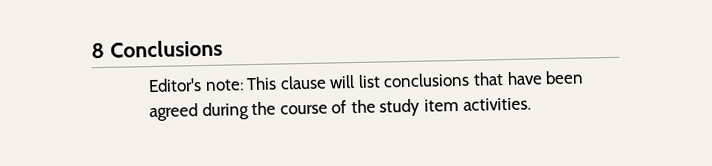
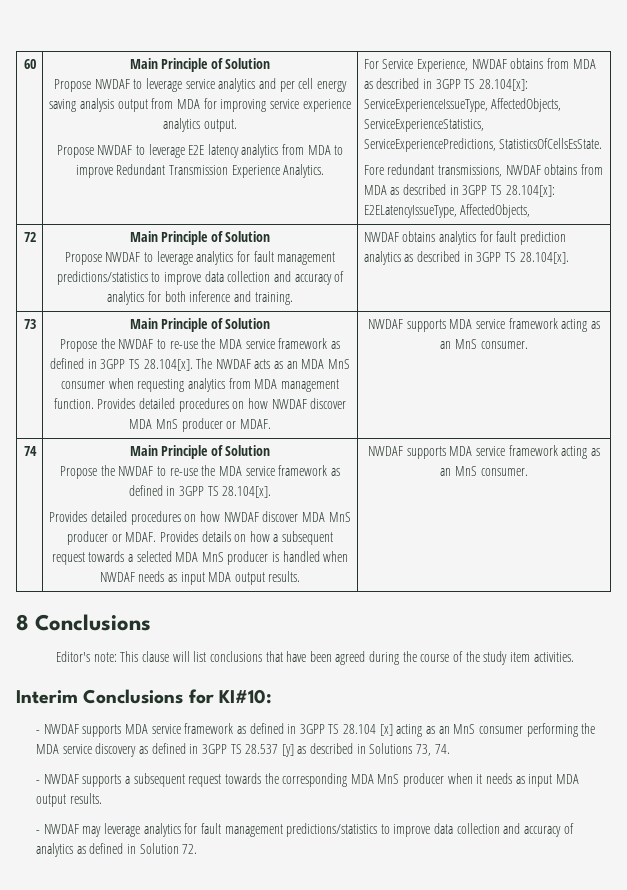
+ 60 | Main Principle of Solution
+ Propose NWDAF to leverage service analytics and per cell energy saving analysis output from MDA for improving service experience analytics output.
+ Propose NWDAF to leverage E2E latency analytics from MDA to improve Redundant Transmission Experience Analytics. | For Service Experience, NWDAF obtains from MDA as described in 3GPP TS 28.104[x]: ServiceExperienceIssueType, AffectedObjects, ServiceExperienceStatistics, ServiceExperiencePredictions, StatisticsOfCellsEsState.
+ Fore redundant transmissions, NWDAF obtains from MDA as described in 3GPP TS 28.104[x]: E2ELatencyIssueType, AffectedObjects,
+ 72 | Main Principle of Solution
+ Propose NWDAF to leverage analytics for fault management predictions/statistics to improve data collection and accuracy of analytics for both inference and training. | NWDAF obtains analytics for fault prediction analytics as described in 3GPP TS 28.104[x].
+ 73 | Main Principle of Solution
+ Propose the NWDAF to re-use the MDA service framework as defined in 3GPP TS 28.104[x]. The NWDAF acts as an MDA MnS consumer when requesting analytics from MDA management function. Provides detailed procedures on how NWDAF discover MDA MnS producer or MDAF. | NWDAF supports MDA service framework acting as an MnS consumer.
+ 74 | Main Principle of Solution
+ Propose the NWDAF to re-use the MDA service framework as defined in 3GPP TS 28.104[x].
+ Provides detailed procedures on how NWDAF discover MDA MnS producer or MDAF. Provides details on how a subsequent request towards a selected MDA MnS producer is handled when NWDAF needs as input MDA output results. | NWDAF supports MDA service framework acting as an MnS consumer.
+ Interim Conclusions for KI#10:
+ - NWDAF supports MDA service framework as defined in 3GPP TS 28.104 [x] acting as an MnS consumer performing the MDA service discovery as defined in 3GPP TS 28.537 [y] as described in Solutions 73, 74.
+ - NWDAF supports a subsequent request towards the corresponding MDA MnS producer when it needs as input MDA output results.
+ - NWDAF may leverage analytics for fault management predictions/statistics to improve data collection and accuracy of analytics as defined in Solution 72.

